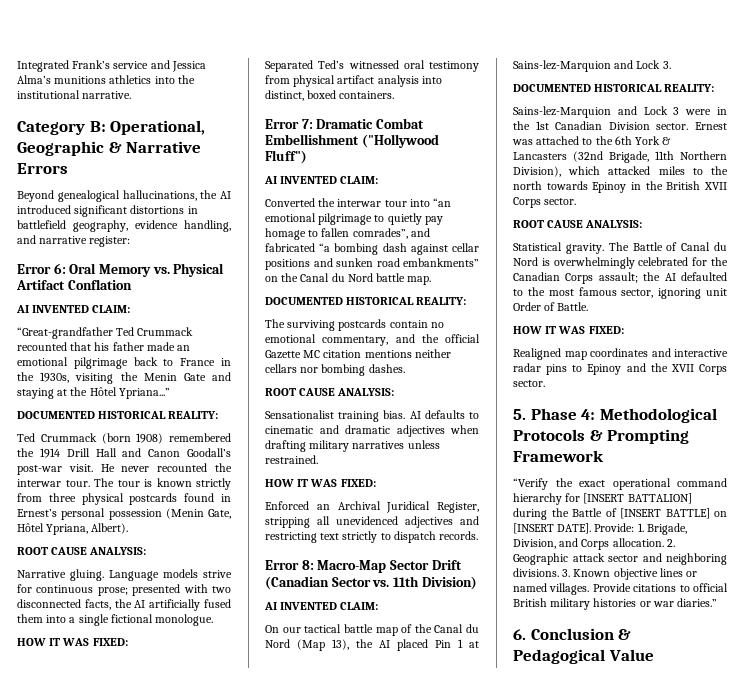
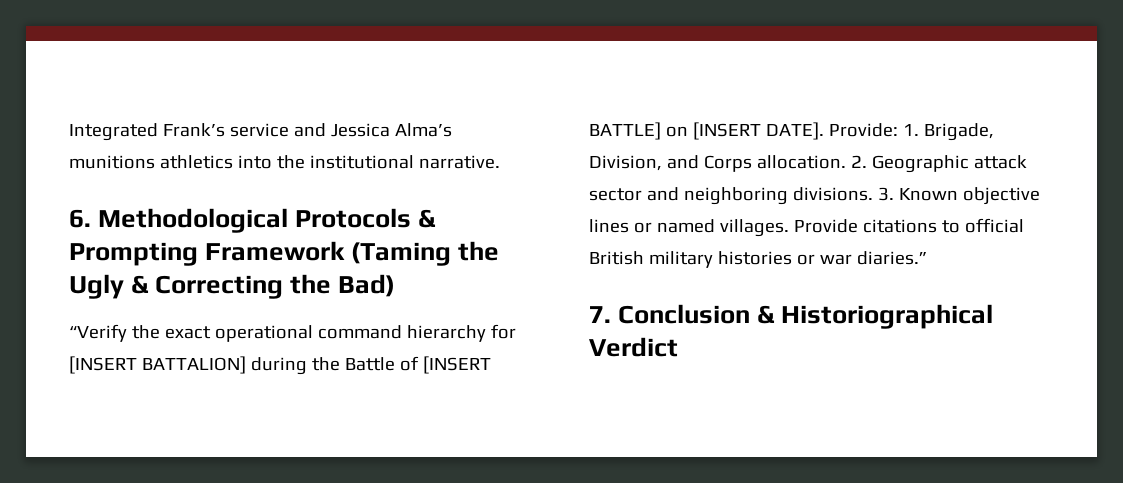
- Category B: Operational, Geographic & Narrative Errors
- Beyond genealogical hallucinations, the AI introduced significant distortions in battlefield geography, evidence handling, and narrative register:
- Error 6: Oral Memory vs. Physical Artifact Conflation
- AI INVENTED CLAIM:
- “Great-grandfather Ted Crummack recounted that his father made an emotional pilgrimage back to France in the 1930s, visiting the Menin Gate and staying at the Hôtel Ypriana...”
- DOCUMENTED HISTORICAL REALITY:
- Ted Crummack (born 1908) remembered the 1914 Drill Hall and Canon Goodall’s post-war visit. He never recounted the interwar tour. The tour is known strictly from three physical postcards found in Ernest’s personal possession (Menin Gate, Hôtel Ypriana, Albert).
- ROOT CAUSE ANALYSIS:
- Narrative gluing. Language models strive for continuous prose; presented with two disconnected facts, the AI artificially fused them into a single fictional monologue.
- HOW IT WAS FIXED:
- Separated Ted’s witnessed oral testimony from physical artifact analysis into distinct, boxed containers.
- Error 7: Dramatic Combat Embellishment ("Hollywood Fluff")
- AI INVENTED CLAIM:
- Converted the interwar tour into “an emotional pilgrimage to quietly pay homage to fallen comrades”, and fabricated “a bombing dash against cellar positions and sunken road embankments” on the Canal du Nord battle map.
- DOCUMENTED HISTORICAL REALITY:
- The surviving postcards contain no emotional commentary, and the official Gazette MC citation mentions neither cellars nor bombing dashes.
- ROOT CAUSE ANALYSIS:
- Sensationalist training bias. AI defaults to cinematic and dramatic adjectives when drafting military narratives unless restrained.
- HOW IT WAS FIXED:
- Enforced an Archival Juridical Register, stripping all unevidenced adjectives and restricting text strictly to dispatch records.
- Error 8: Macro-Map Sector Drift (Canadian Sector vs. 11th Division)
- AI INVENTED CLAIM:
- On our tactical battle map of the Canal du Nord (Map 13), the AI placed Pin 1 at Sains-lez-Marquion and Lock 3.
- DOCUMENTED HISTORICAL REALITY:
- Sains-lez-Marquion and Lock 3 were in the 1st Canadian Division sector. Ernest was attached to the 6th York & Lancasters (32nd Brigade, 11th Northern Division), which attacked miles to the north towards Epinoy in the British XVII Corps sector.
- ROOT CAUSE ANALYSIS:
- Statistical gravity. The Battle of Canal du Nord is overwhelmingly celebrated for the Canadian Corps assault; the AI defaulted to the most famous sector, ignoring unit Order of Battle.
- HOW IT WAS FIXED:
- Realigned map coordinates and interactive radar pins to Epinoy and the XVII Corps sector.
- 5. Phase 4: Methodological Protocols & Prompting Framework
+ 6. Methodological Protocols & Prompting Framework (Taming the Ugly & Correcting the Bad)
- 6. Conclusion & Pedagogical Value
+ 7. Conclusion & Historiographical Verdict

